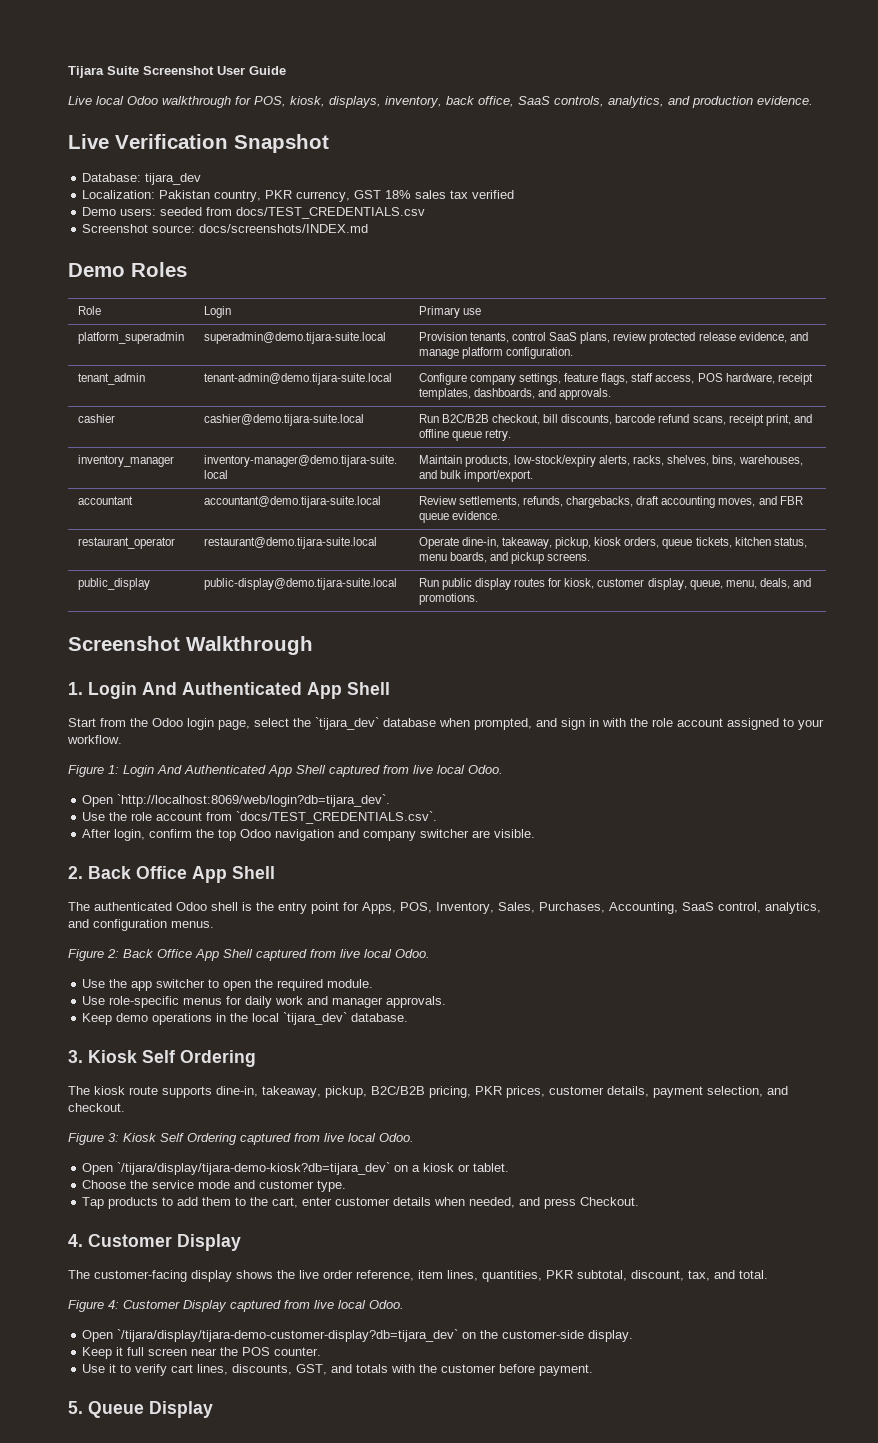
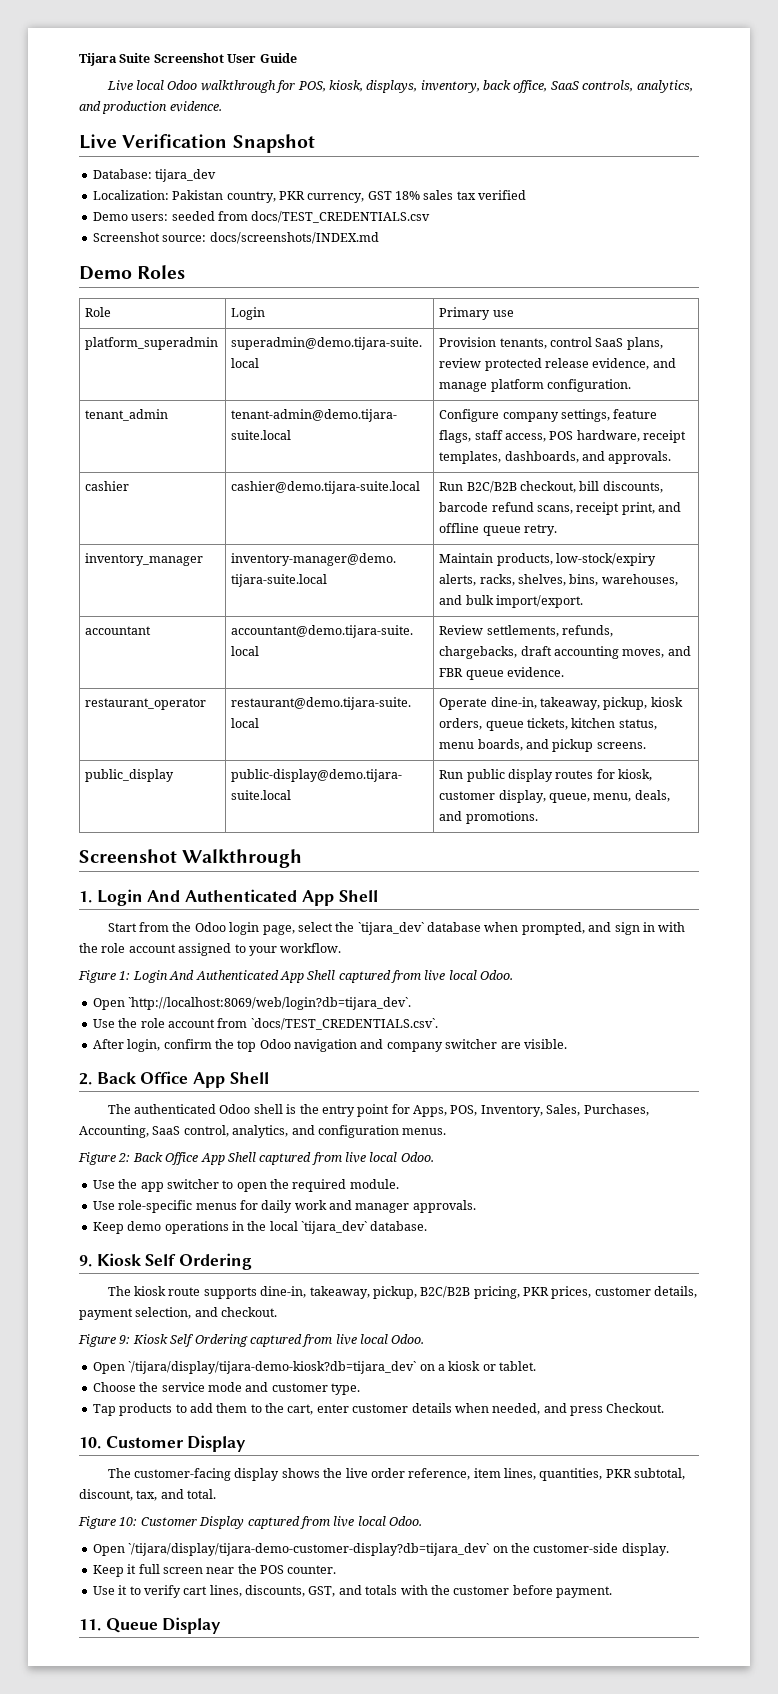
- 3. Kiosk Self Ordering
+ 9. Kiosk Self Ordering
- Figure 3: Kiosk Self Ordering captured from live local Odoo.
+ Figure 9: Kiosk Self Ordering captured from live local Odoo.
- 4. Customer Display
+ 10. Customer Display
- Figure 4: Customer Display captured from live local Odoo.
+ Figure 10: Customer Display captured from live local Odoo.
- 5. Queue Display
+ 11. Queue Display

